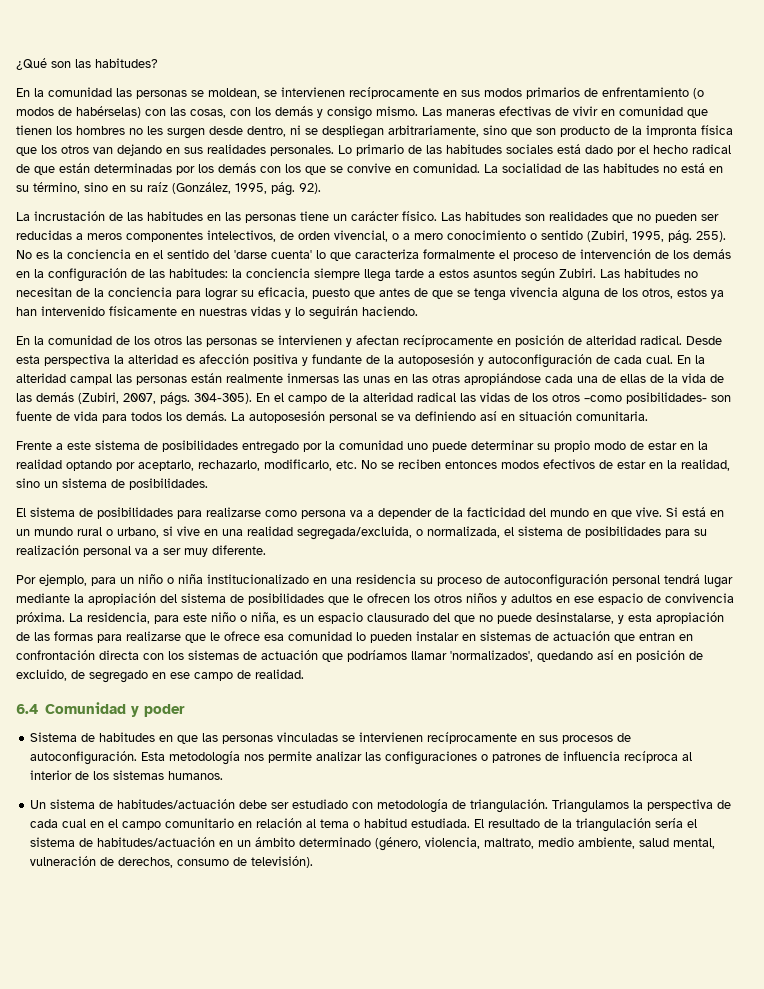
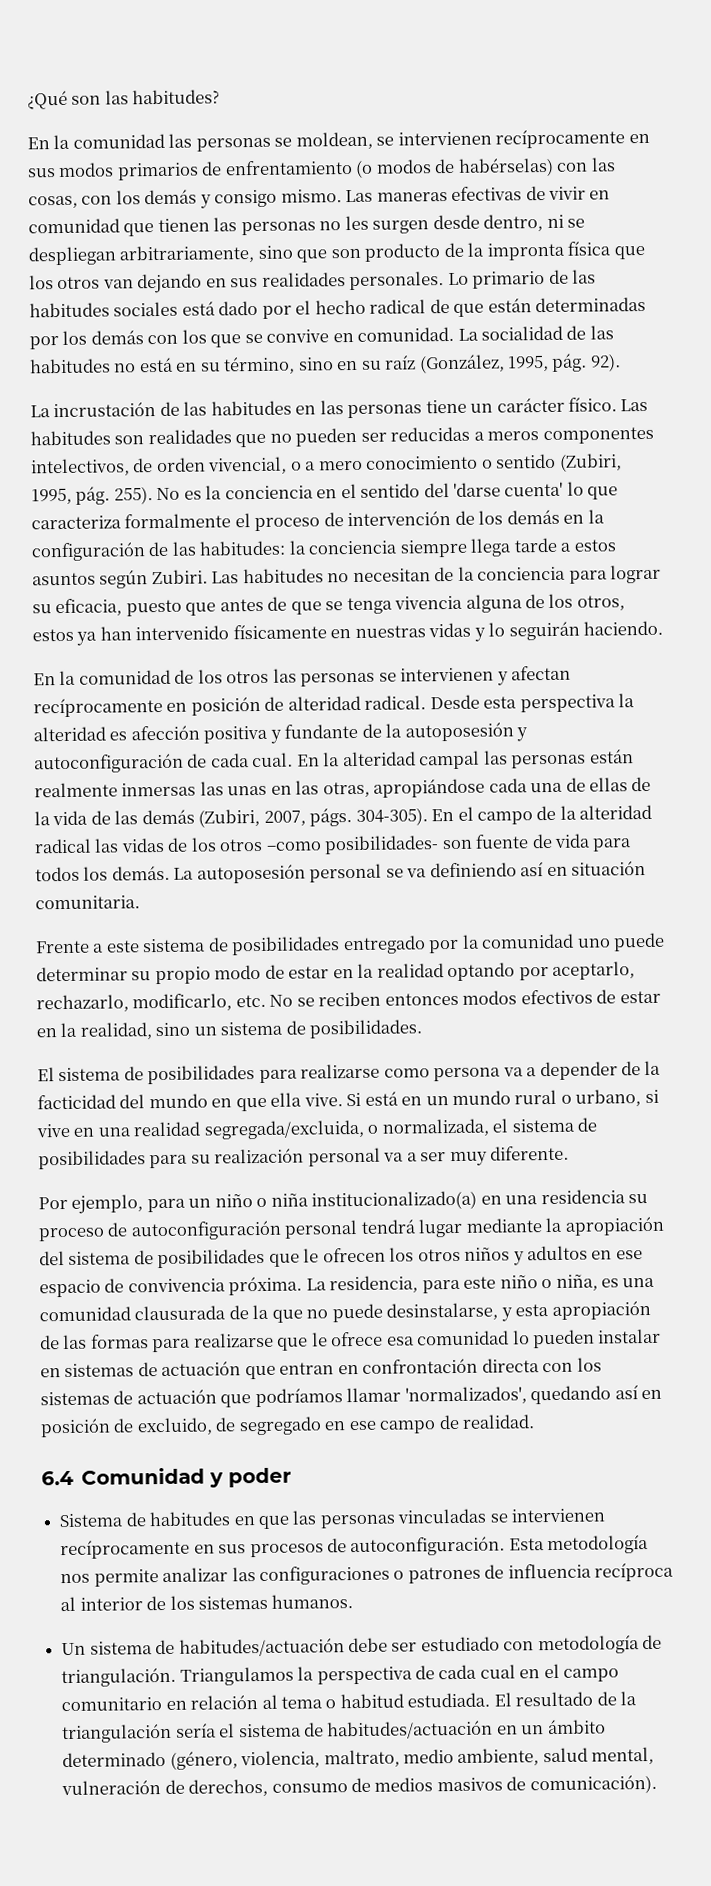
- Las maneras efectivas de vivir en comunidad que tienen los hombres no les surgen desde dentro, ni se despliegan arbitrariamente, sino que son producto de la impronta física que los otros van dejando en sus realidades personales.
+ Las maneras efectivas de vivir en comunidad que tienen las personas no les surgen desde dentro, ni se despliegan arbitrariamente, sino que son producto de la impronta física que los otros van dejando en sus realidades personales.
- En la alteridad campal las personas están realmente inmersas las unas en las otras apropiándose cada una de ellas de la vida de las demás (Zubiri, 2007, págs.
+ En la alteridad campal las personas están realmente inmersas las unas en las otras, apropiándose cada una de ellas de la vida de las demás (Zubiri, 2007, págs.
- El sistema de posibilidades para realizarse como persona va a depender de la facticidad del mundo en que vive.
+ El sistema de posibilidades para realizarse como persona va a depender de la facticidad del mundo en que ella vive.
- Por ejemplo, para un niño o niña institucionalizado en una residencia su proceso de autoconfiguración personal tendrá lugar mediante la apropiación del sistema de posibilidades que le ofrecen los otros niños y adultos en ese espacio de convivencia próxima.
+ Por ejemplo, para un niño o niña institucionalizado(a) en una residencia su proceso de autoconfiguración personal tendrá lugar mediante la apropiación del sistema de posibilidades que le ofrecen los otros niños y adultos en ese espacio de convivencia próxima.
- La residencia, para este niño o niña, es un espacio clausurado del que no puede desinstalarse, y esta apropiación de las formas para realizarse que le ofrece esa comunidad lo pueden instalar en sistemas de actuación que entran en confrontación directa con los sistemas de actuación que podríamos llamar 'normalizados', quedando así en posición de excluido, de segregado en ese campo de realidad.
+ La residencia, para este niño o niña, es una comunidad clausurada de la que no puede desinstalarse, y esta apropiación de las formas para realizarse que le ofrece esa comunidad lo pueden instalar en sistemas de actuación que entran en confrontación directa con los sistemas de actuación que podríamos llamar 'normalizados', quedando así en posición de excluido, de segregado en ese campo de realidad.
- El resultado de la triangulación sería el sistema de habitudes/actuación en un ámbito determinado (género, violencia, maltrato, medio ambiente, salud mental, vulneración de derechos, consumo de televisión).
+ El resultado de la triangulación sería el sistema de habitudes/actuación en un ámbito determinado (género, violencia, maltrato, medio ambiente, salud mental, vulneración de derechos, consumo de medios masivos de comunicación).

